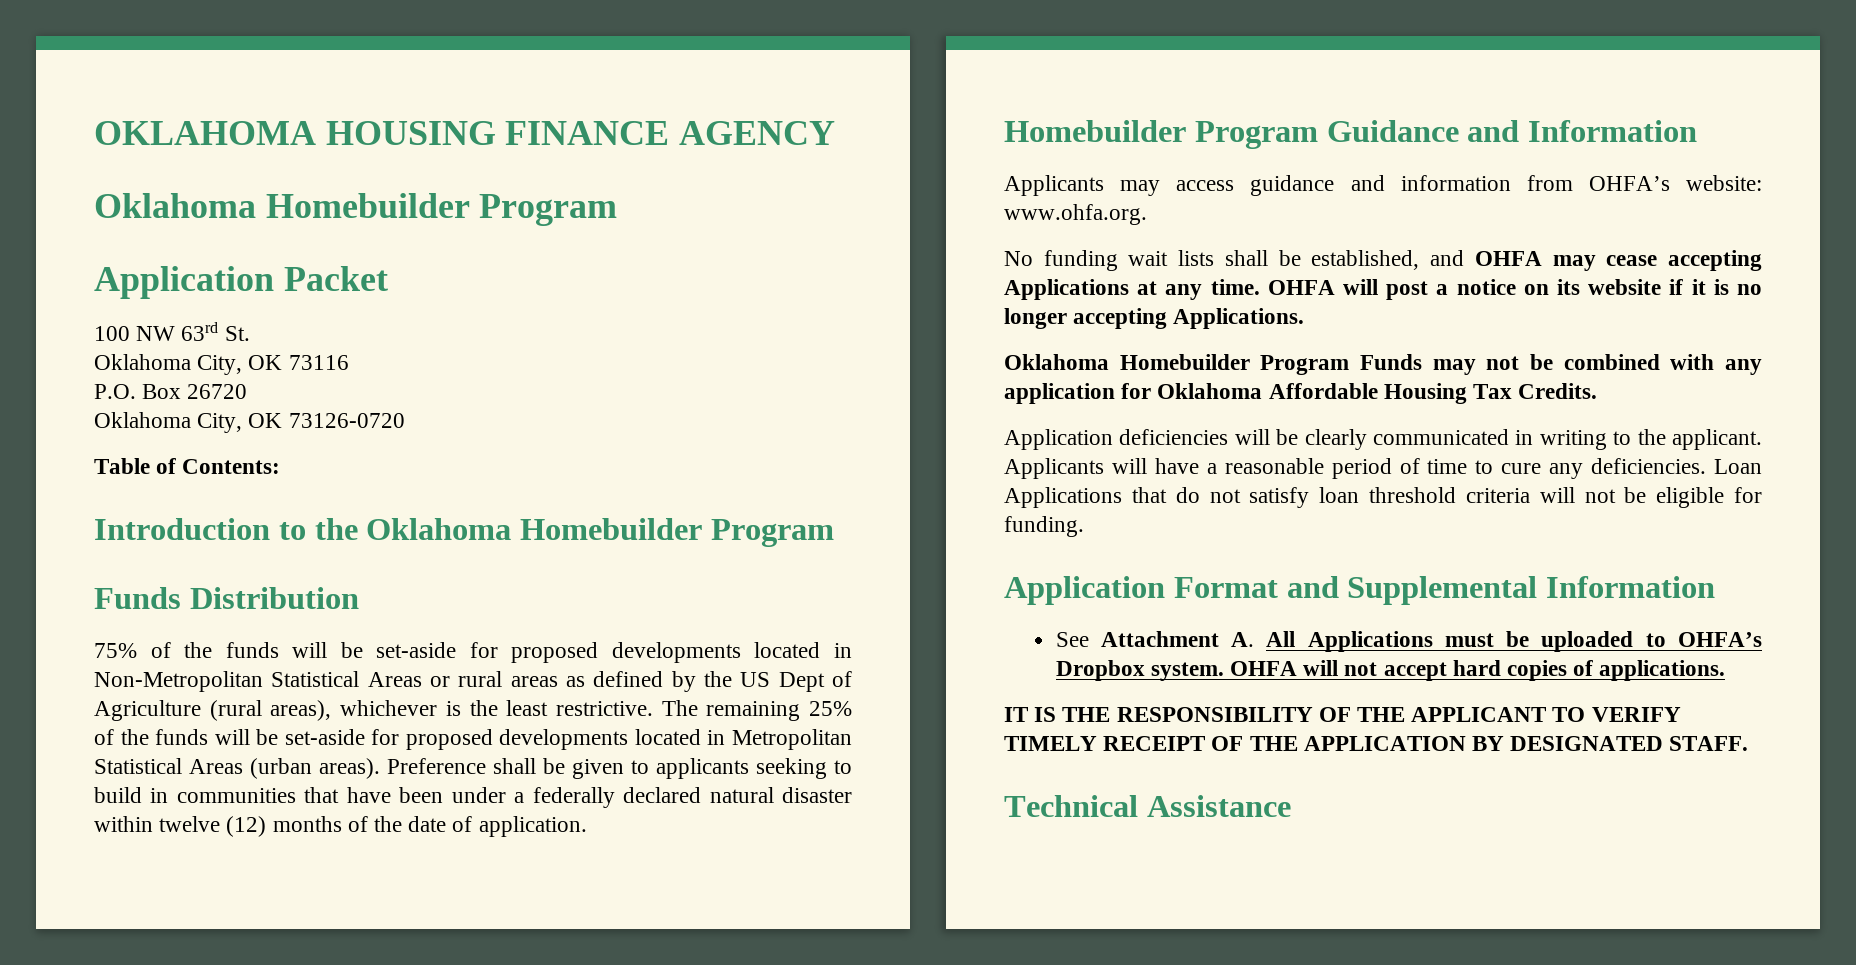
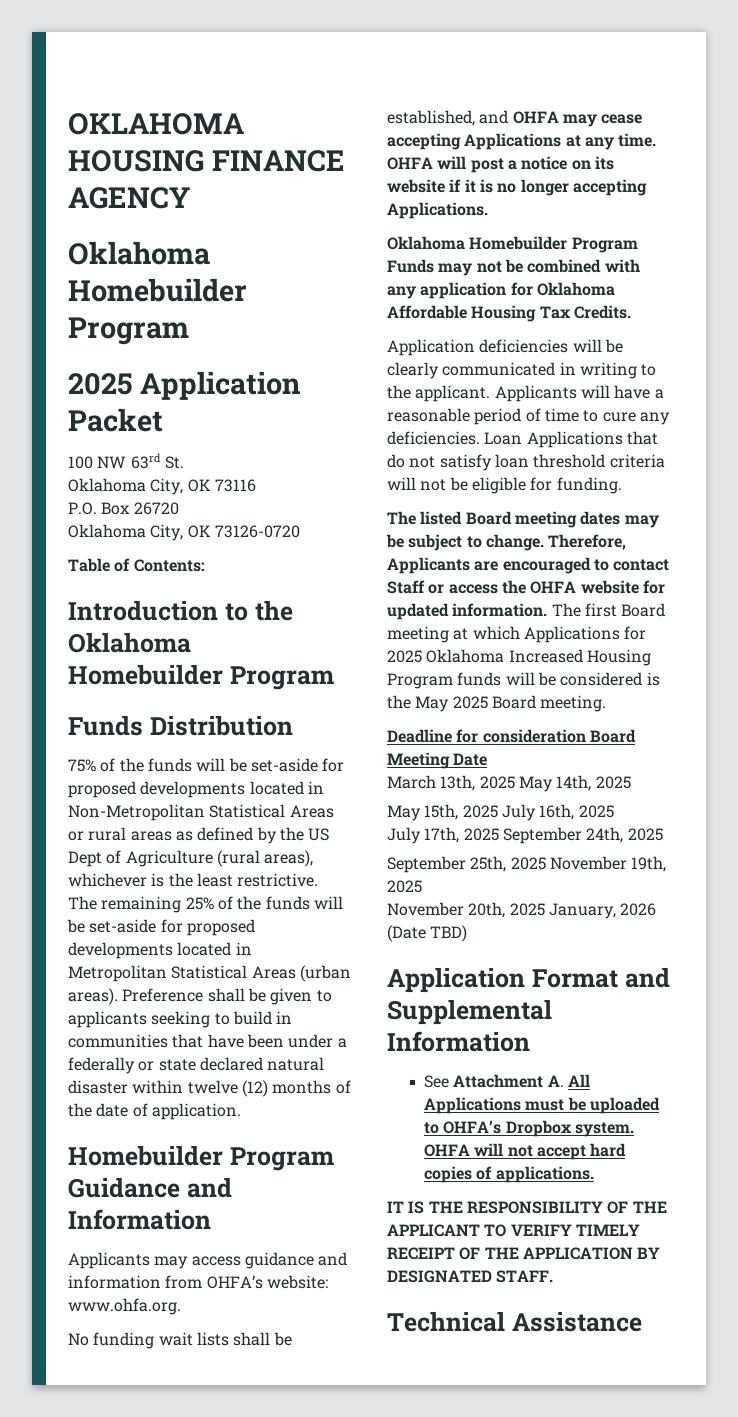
- Application Packet
+ 2025 Application Packet
- Preference shall be given to applicants seeking to build in communities that have been under a federally declared natural disaster within twelve (12) months of the date of application.
+ Preference shall be given to applicants seeking to build in communities that have been under a federally or state declared natural disaster within twelve (12) months of the date of application.
+ The listed Board meeting dates may be subject to change. Therefore, Applicants are encouraged to contact Staff or access the OHFA website for updated information. The first Board meeting at which Applications for 2025 Oklahoma Increased Housing Program funds will be considered is the May 2025 Board meeting.
+ Deadline for consideration Board Meeting Date
+ March 13th, 2025 May 14th, 2025
+ May 15th, 2025 July 16th, 2025
+ July 17th, 2025 September 24th, 2025
+ September 25th, 2025 November 19th, 2025
+ November 20th, 2025 January, 2026 (Date TBD)

